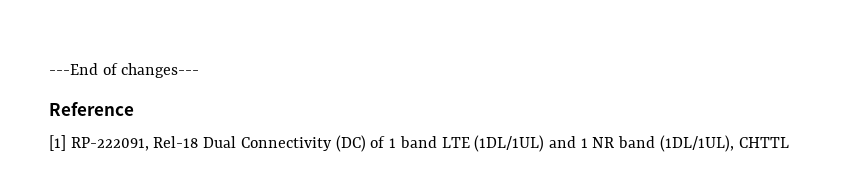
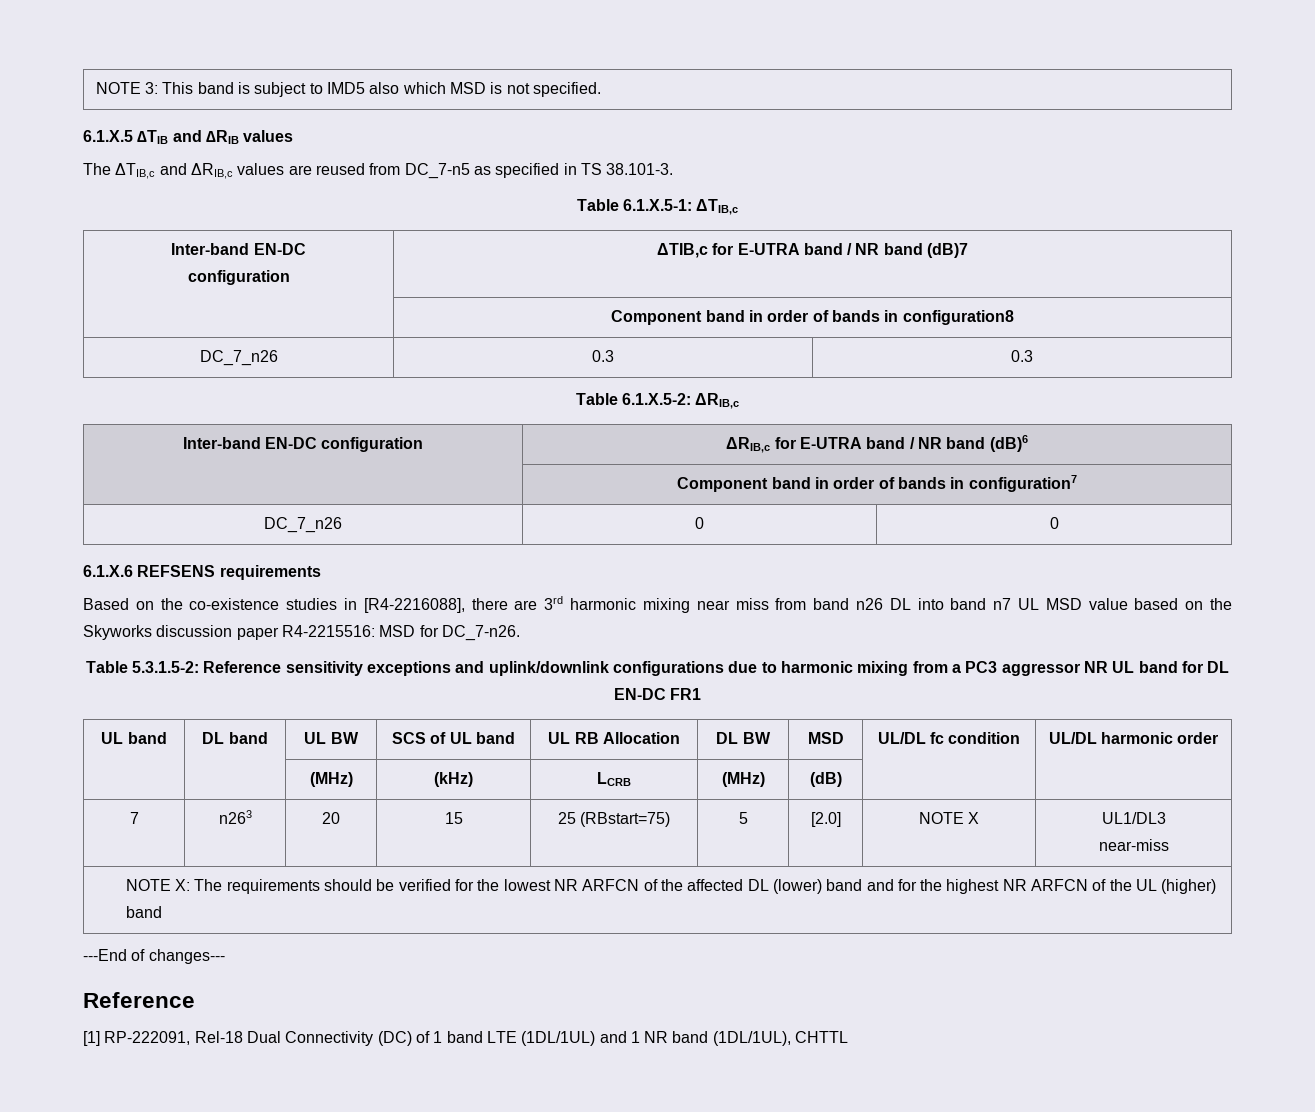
+ NOTE 3: This band is subject to IMD5 also which MSD is not specified.
+ 6.1.X.5 ∆TIB and ∆RIB values
+ The ΔTIB,c and ΔRIB,c values are reused from DC_7-n5 as specified in TS 38.101-3.
+ Table 6.1.X.5-1: ΔTIB,c
+ Inter-band EN-DC
+ configuration | ΔTIB,c for E-UTRA band / NR band (dB)7
+ | Component band in order of bands in configuration8
+ DC_7_n26 | 0.3 | 0.3
+ Table 6.1.X.5-2: ΔRIB,c
+ Inter-band EN-DC configuration | ΔRIB,c for E-UTRA band / NR band (dB)6
+ | Component band in order of bands in configuration7
+ DC_7_n26 | 0 | 0
+ 6.1.X.6 REFSENS requirements
+ Based on the co-existence studies in [R4-2216088], there are 3rd harmonic mixing near miss from band n26 DL into band n7 UL MSD value based on the Skyworks discussion paper R4-2215516: MSD for DC_7-n26.
+ Table 5.3.1.5-2: Reference sensitivity exceptions and uplink/downlink configurations due to harmonic mixing from a PC3 aggressor NR UL band for DL EN-DC FR1
+ UL band | DL band | UL BW | SCS of UL band | UL RB Allocation | DL BW | MSD | UL/DL fc condition | UL/DL harmonic order
+ | | (MHz) | (kHz) | LCRB | (MHz) | (dB) | |
+ 7 | n263 | 20 | 15 | 25 (RBstart=75) | 5 | [2.0] | NOTE X | UL1/DL3
+ near-miss
+ NOTE X: The requirements should be verified for the lowest NR ARFCN of the affected DL (lower) band and for the highest NR ARFCN of the UL (higher) band

